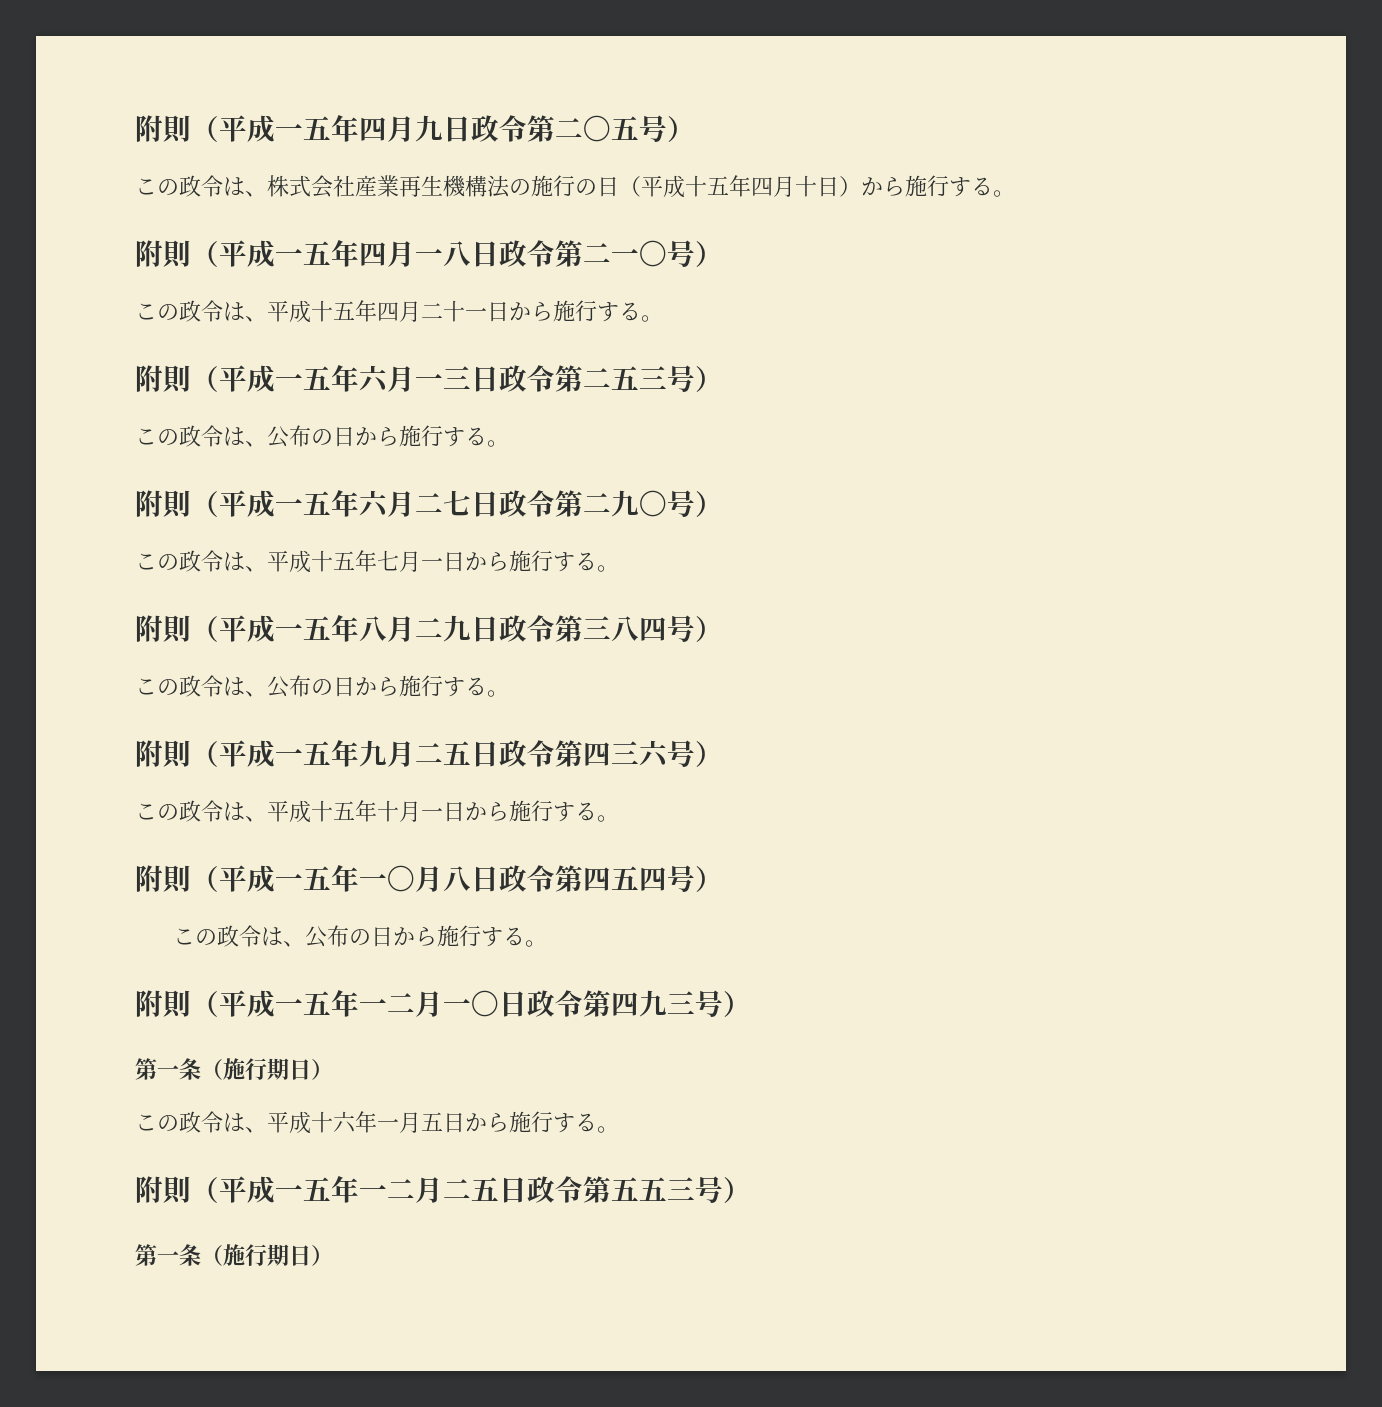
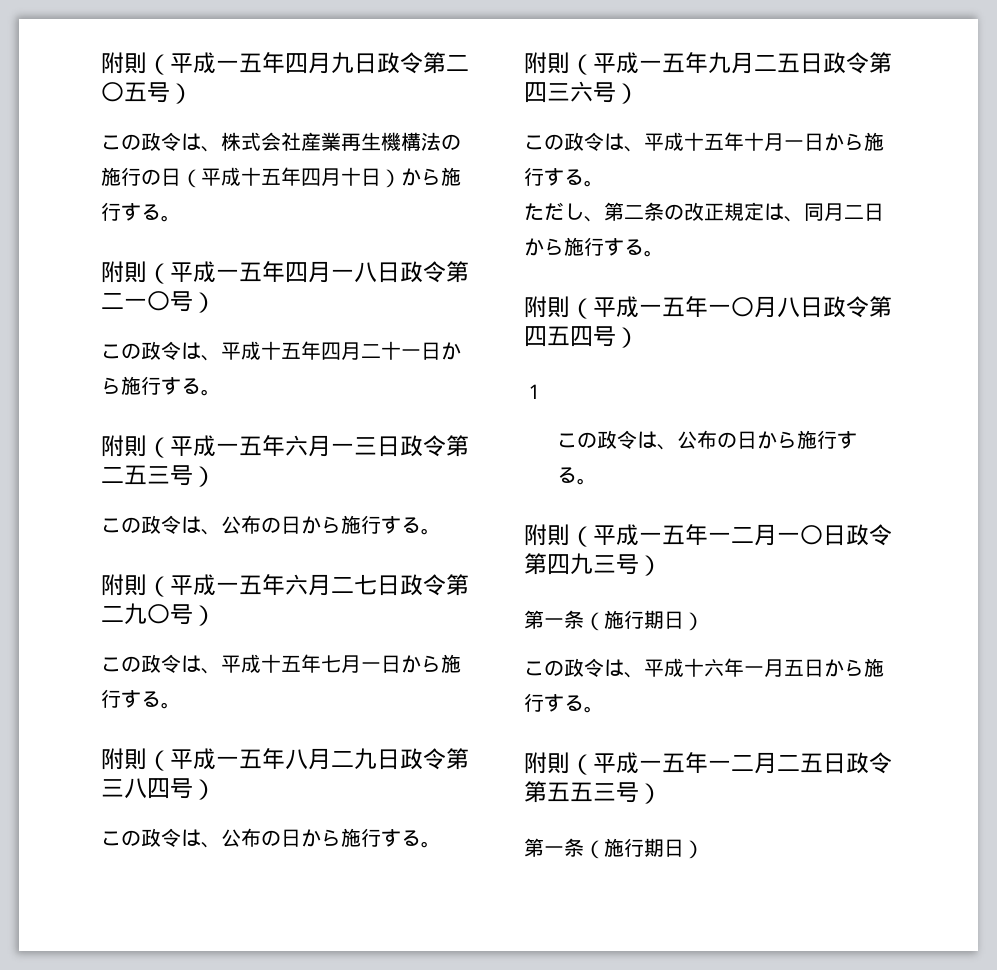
+ ただし、第二条の改正規定は、同月二日から施行する。
+ １

